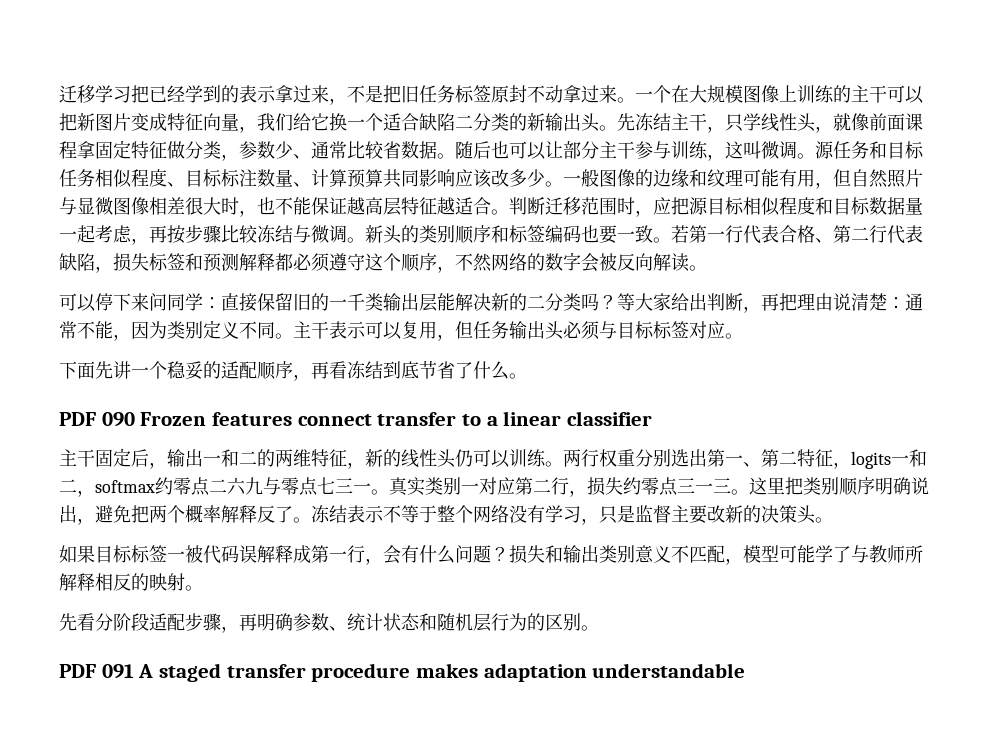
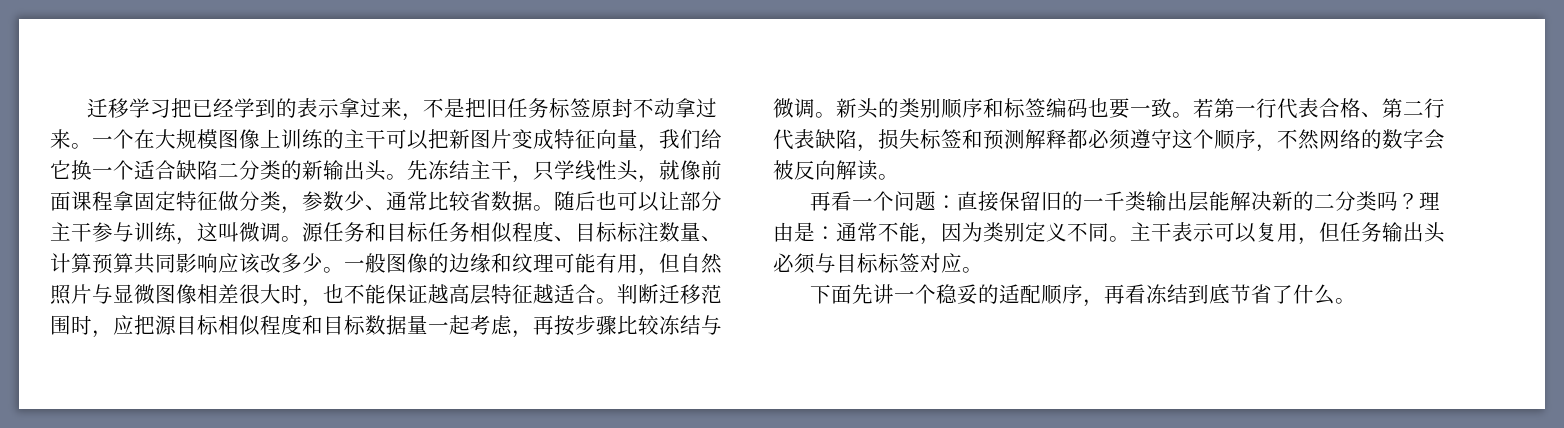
- 可以停下来问同学：直接保留旧的一千类输出层能解决新的二分类吗？
+ 再看一个问题：直接保留旧的一千类输出层能解决新的二分类吗？
- 等大家给出判断，再把理由说清楚：通常不能，因为类别定义不同。
+ 理由是：通常不能，因为类别定义不同。
- PDF 090 Frozen features connect transfer to a linear classifier
- 主干固定后，输出一和二的两维特征，新的线性头仍可以训练。两行权重分别选出第一、第二特征，logits一和二，softmax约零点二六九与零点七三一。真实类别一对应第二行，损失约零点三一三。这里把类别顺序明确说出，避免把两个概率解释反了。冻结表示不等于整个网络没有学习，只是监督主要改新的决策头。
- 如果目标标签一被代码误解释成第一行，会有什么问题？损失和输出类别意义不匹配，模型可能学了与教师所解释相反的映射。
- 先看分阶段适配步骤，再明确参数、统计状态和随机层行为的区别。
- PDF 091 A staged transfer procedure makes adaptation understandable

